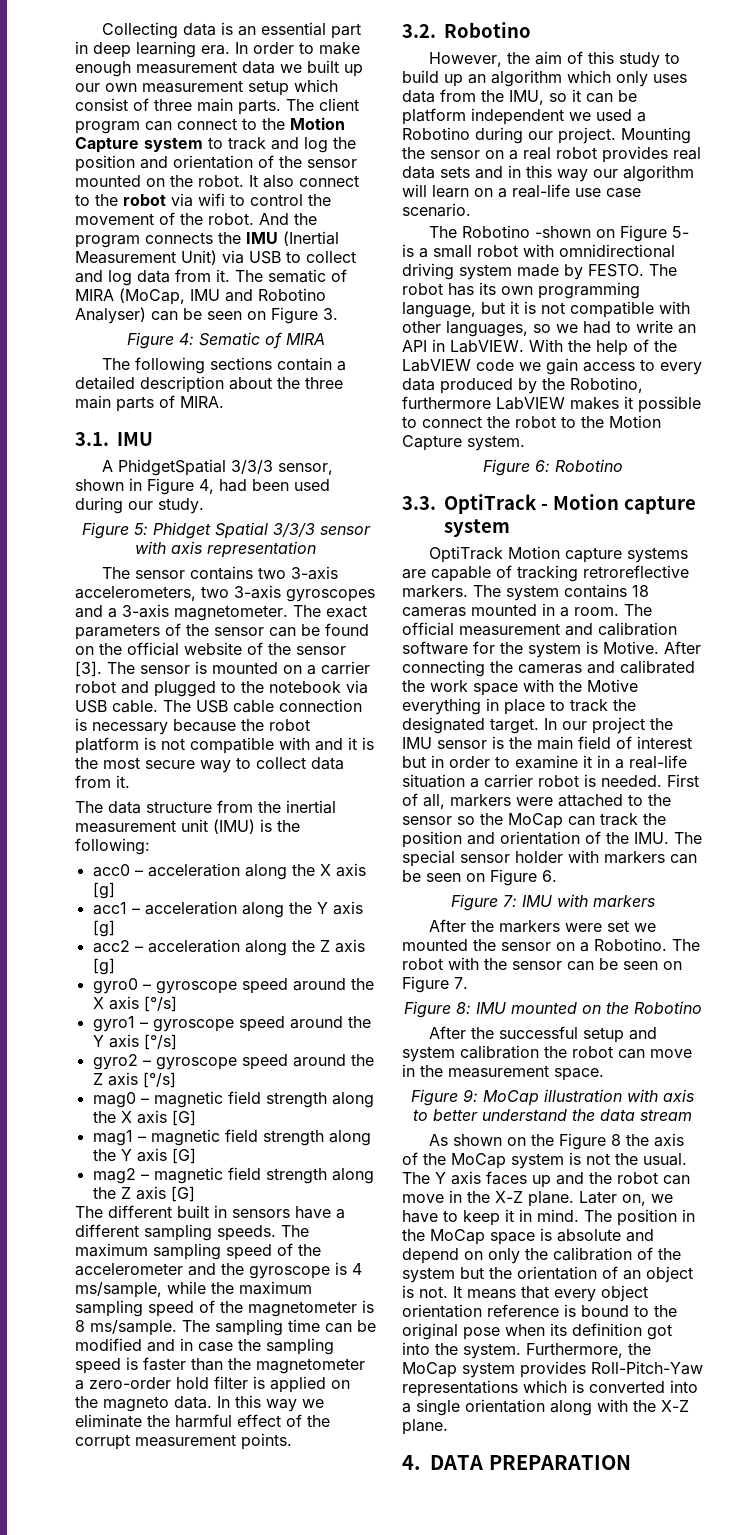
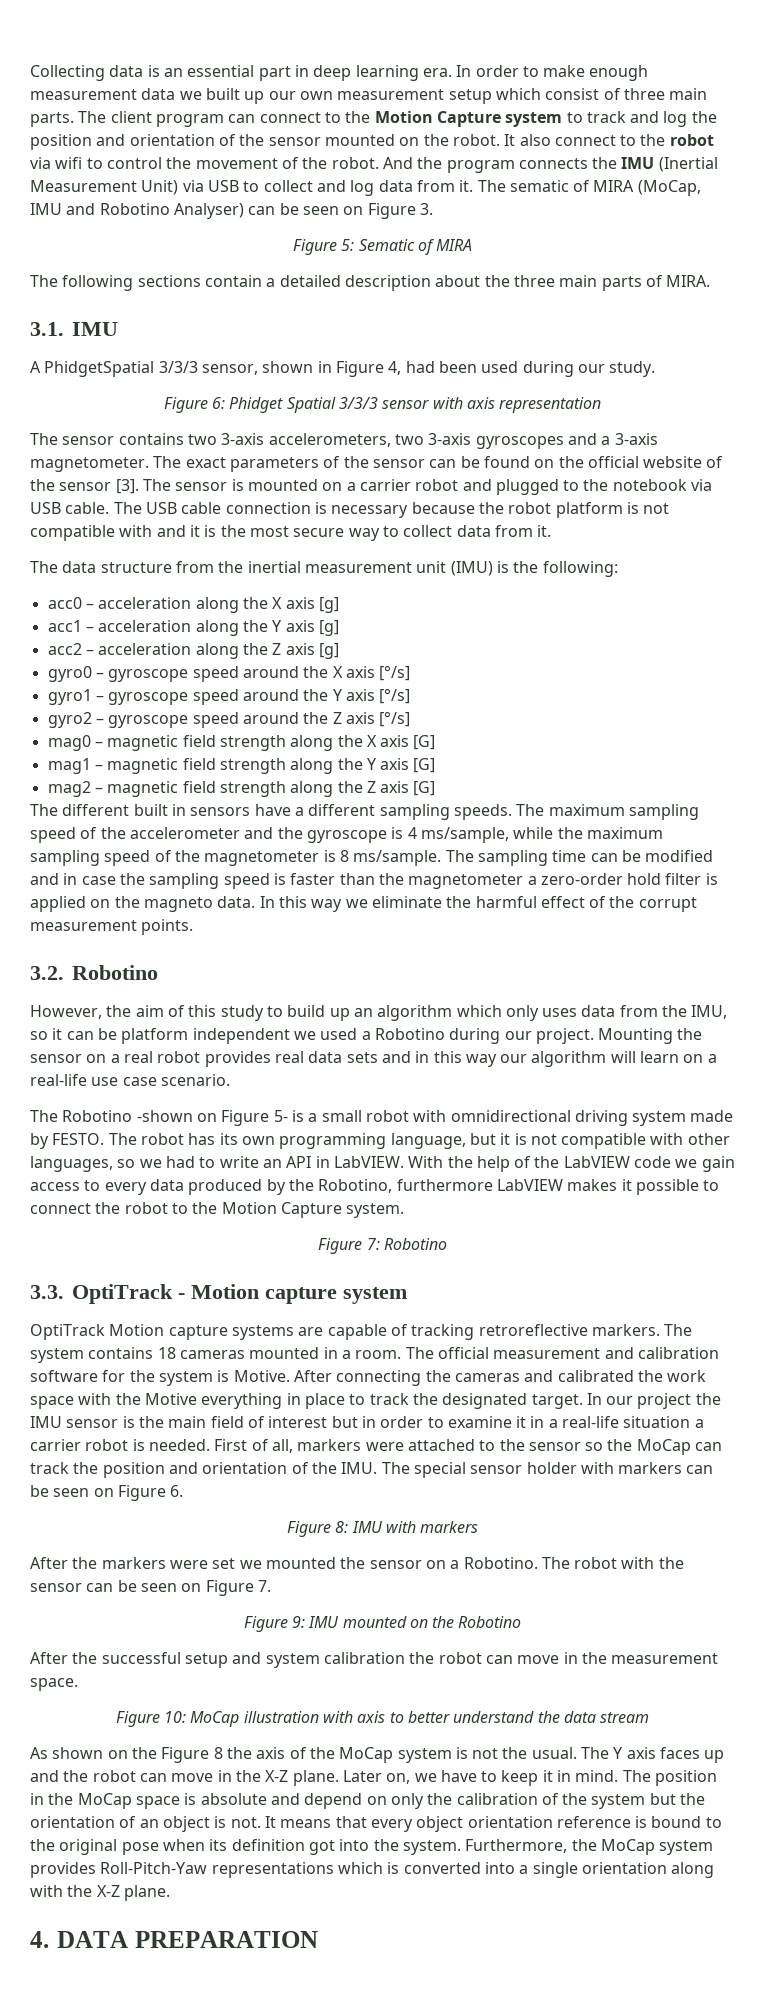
- Figure 4: Sematic of MIRA
+ Figure 5: Sematic of MIRA
- Figure 5: Phidget Spatial 3/3/3 sensor with axis representation
+ Figure 6: Phidget Spatial 3/3/3 sensor with axis representation
- Figure 6: Robotino
+ Figure 7: Robotino
- Figure 7: IMU with markers
+ Figure 8: IMU with markers
- Figure 8: IMU mounted on the Robotino
+ Figure 9: IMU mounted on the Robotino
- Figure 9: MoCap illustration with axis to better understand the data stream
+ Figure 10: MoCap illustration with axis to better understand the data stream

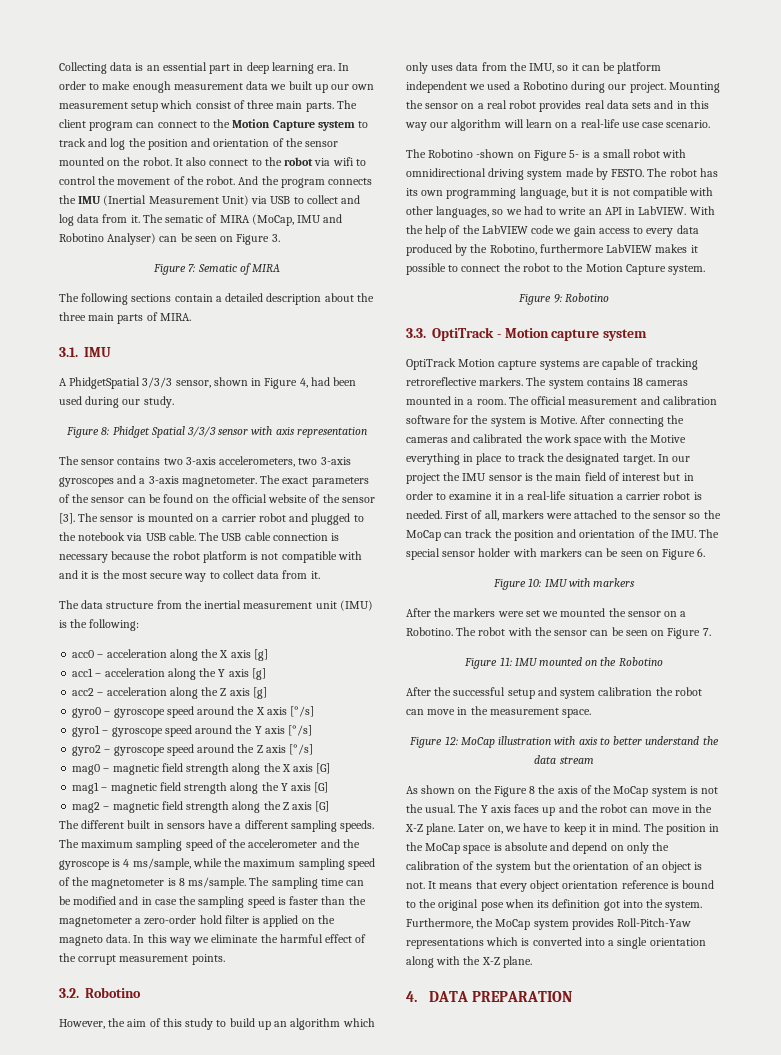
- Figure 5: Sematic of MIRA
+ Figure 7: Sematic of MIRA
- Figure 6: Phidget Spatial 3/3/3 sensor with axis representation
+ Figure 8: Phidget Spatial 3/3/3 sensor with axis representation
- Figure 7: Robotino
+ Figure 9: Robotino
- Figure 8: IMU with markers
+ Figure 10: IMU with markers
- Figure 9: IMU mounted on the Robotino
+ Figure 11: IMU mounted on the Robotino
- Figure 10: MoCap illustration with axis to better understand the data stream
+ Figure 12: MoCap illustration with axis to better understand the data stream

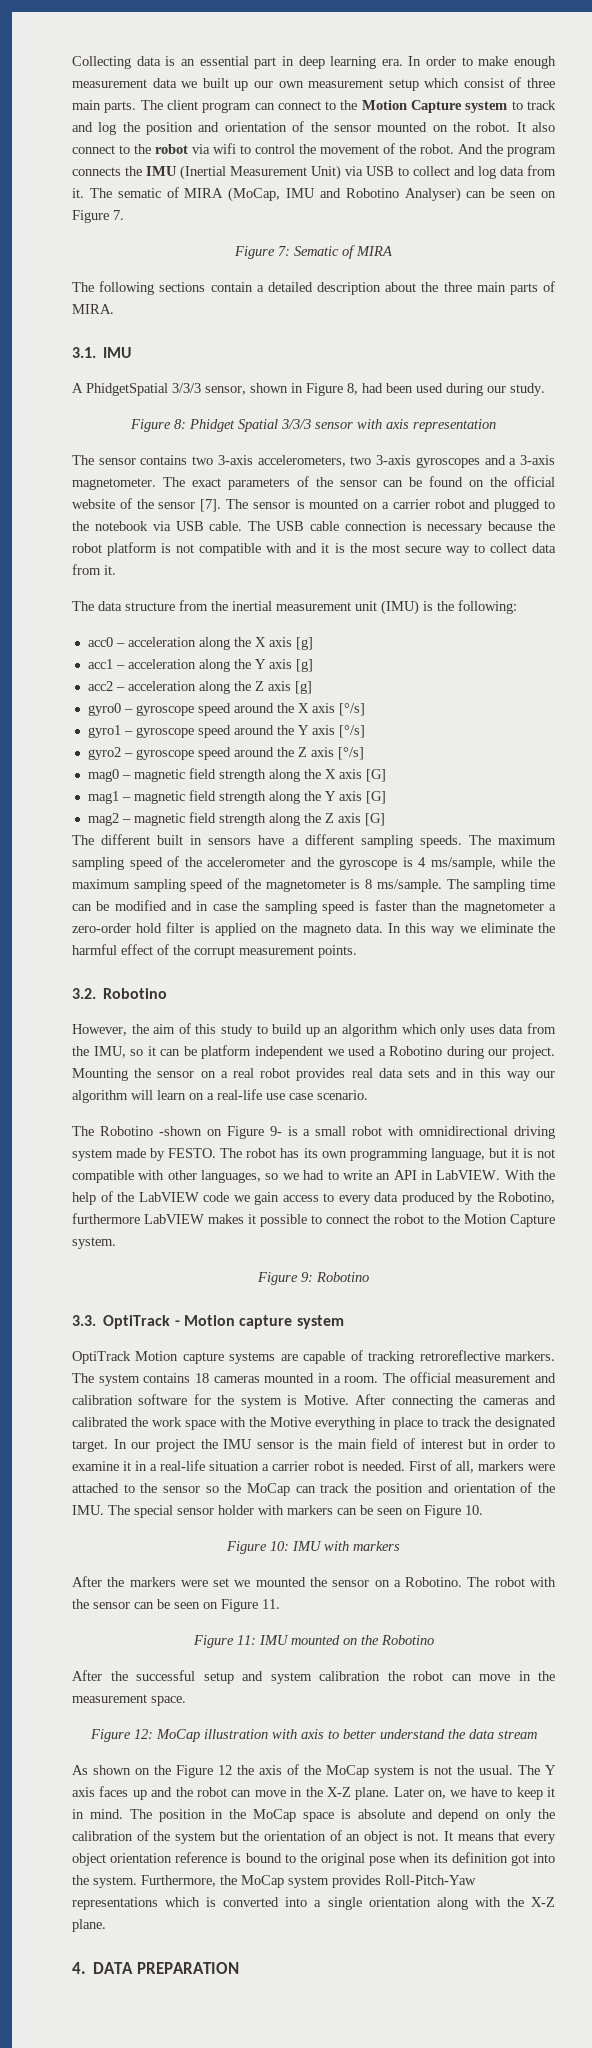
- The sematic of MIRA (MoCap, IMU and Robotino Analyser) can be seen on Figure 3.
+ The sematic of MIRA (MoCap, IMU and Robotino Analyser) can be seen on Figure 7.
- A PhidgetSpatial 3/3/3 sensor, shown in Figure 4, had been used during our study.
+ A PhidgetSpatial 3/3/3 sensor, shown in Figure 8, had been used during our study.
- The exact parameters of the sensor can be found on the official website of the sensor [3].
+ The exact parameters of the sensor can be found on the official website of the sensor [7].
- The Robotino -shown on Figure 5- is a small robot with omnidirectional driving system made by FESTO.
+ The Robotino -shown on Figure 9- is a small robot with omnidirectional driving system made by FESTO.
- First of all, markers were attached to the sensor so the MoCap can track the position and orientation of the IMU. The special sensor holder with markers can be seen on Figure 6.
+ First of all, markers were attached to the sensor so the MoCap can track the position and orientation of the IMU. The special sensor holder with markers can be seen on Figure 10.
- The robot with the sensor can be seen on Figure 7.
+ The robot with the sensor can be seen on Figure 11.
- As shown on the Figure 8 the axis of the MoCap system is not the usual.
+ As shown on the Figure 12 the axis of the MoCap system is not the usual.

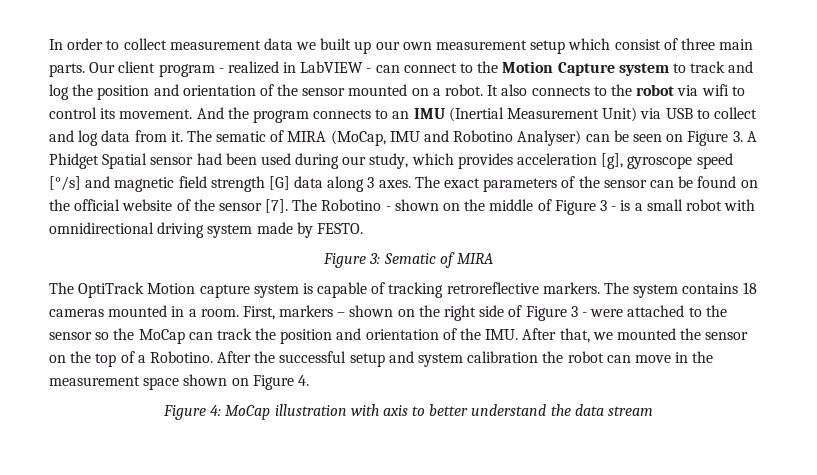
- Collecting data is an essential part in deep learning era. In order to make enough measurement data we built up our own measurement setup which consist of three main parts.
+ In order to collect measurement data we built up our own measurement setup which consist of three main parts.
- The client program can connect to the Motion Capture system to track and log the position and orientation of the sensor mounted on the robot.
+ Our client program - realized in LabVIEW - can connect to the Motion Capture system to track and log the position and orientation of the sensor mounted on a robot.
- It also connect to the robot via wifi to control the movement of the robot.
+ It also connects to the robot via wifi to control its movement.
- And the program connects the IMU (Inertial Measurement Unit) via USB to collect and log data from it.
+ And the program connects to an IMU (Inertial Measurement Unit) via USB to collect and log data from it.
- The sematic of MIRA (MoCap, IMU and Robotino Analyser) can be seen on Figure 7.
- Figure 7: Sematic of MIRA
- The following sections contain a detailed description about the three main parts of MIRA.
- 3.1. IMU
- A PhidgetSpatial 3/3/3 sensor, shown in Figure 8, had been used during our study.
- Figure 8: Phidget Spatial 3/3/3 sensor with axis representation
- The sensor contains two 3-axis accelerometers, two 3-axis gyroscopes and a 3-axis magnetometer.
+ The sematic of MIRA (MoCap, IMU and Robotino Analyser) can be seen on Figure 3. A Phidget Spatial sensor had been used during our study, which provides acceleration [g], gyroscope speed [°/s] and magnetic field strength [G] data along 3 axes.
- The sensor is mounted on a carrier robot and plugged to the notebook via USB cable. The USB cable connection is necessary because the robot platform is not compatible with and it is the most secure way to collect data from it.
- The data structure from the inertial measurement unit (IMU) is the following:
- acc0 – acceleration along the X axis [g]
- acc1 – acceleration along the Y axis [g]
- acc2 – acceleration along the Z axis [g]
- gyro0 – gyroscope speed around the X axis [°/s]
- gyro1 – gyroscope speed around the Y axis [°/s]
- gyro2 – gyroscope speed around the Z axis [°/s]
- mag0 – magnetic field strength along the X axis [G]
- mag1 – magnetic field strength along the Y axis [G]
- mag2 – magnetic field strength along the Z axis [G]
- The different built in sensors have a different sampling speeds. The maximum sampling speed of the accelerometer and the gyroscope is 4 ms/sample, while the maximum sampling speed of the magnetometer is 8 ms/sample. The sampling time can be modified and in case the sampling speed is faster than the magnetometer a zero-order hold filter is applied on the magneto data. In this way we eliminate the harmful effect of the corrupt measurement points.
- 3.2. Robotino
- However, the aim of this study to build up an algorithm which only uses data from the IMU, so it can be platform independent we used a Robotino during our project. Mounting the sensor on a real robot provides real data sets and in this way our algorithm will learn on a real-life use case scenario.
- The Robotino -shown on Figure 9- is a small robot with omnidirectional driving system made by FESTO. The robot has its own programming language, but it is not compatible with other languages, so we had to write an API in LabVIEW. With the help of the LabVIEW code we gain access to every data produced by the Robotino, furthermore LabVIEW makes it possible to connect the robot to the Motion Capture system.
- Figure 9: Robotino
- 3.3. OptiTrack - Motion capture system
- OptiTrack Motion capture systems are capable of tracking retroreflective markers.
+ The Robotino - shown on the middle of Figure 3 - is a small robot with omnidirectional driving system made by FESTO.
+ Figure 3: Sematic of MIRA
+ The OptiTrack Motion capture system is capable of tracking retroreflective markers.
- The official measurement and calibration software for the system is Motive. After connecting the cameras and calibrated the work space with the Motive everything in place to track the designated target. In our project the IMU sensor is the main field of interest but in order to examine it in a real-life situation a carrier robot is needed. First of all, markers were attached to the sensor so the MoCap can track the position and orientation of the IMU. The special sensor holder with markers can be seen on Figure 10.
- Figure 10: IMU with markers
- After the markers were set we mounted the sensor on a Robotino. The robot with the sensor can be seen on Figure 11.
- Figure 11: IMU mounted on the Robotino
- After the successful setup and system calibration the robot can move in the measurement space.
- Figure 12: MoCap illustration with axis to better understand the data stream
+ First, markers – shown on the right side of Figure 3 - were attached to the sensor so the MoCap can track the position and orientation of the IMU. After that, we mounted the sensor on the top of a Robotino. After the successful setup and system calibration the robot can move in the measurement space shown on Figure 4.
+ Figure 4: MoCap illustration with axis to better understand the data stream
- As shown on the Figure 12 the axis of the MoCap system is not the usual. The Y axis faces up and the robot can move in the X-Z plane. Later on, we have to keep it in mind. The position in the MoCap space is absolute and depend on only the calibration of the system but the orientation of an object is not. It means that every object orientation reference is bound to the original pose when its definition got into the system. Furthermore, the MoCap system provides Roll-Pitch-Yaw representations which is converted into a single orientation along with the X-Z plane.
- 4. DATA PREPARATION

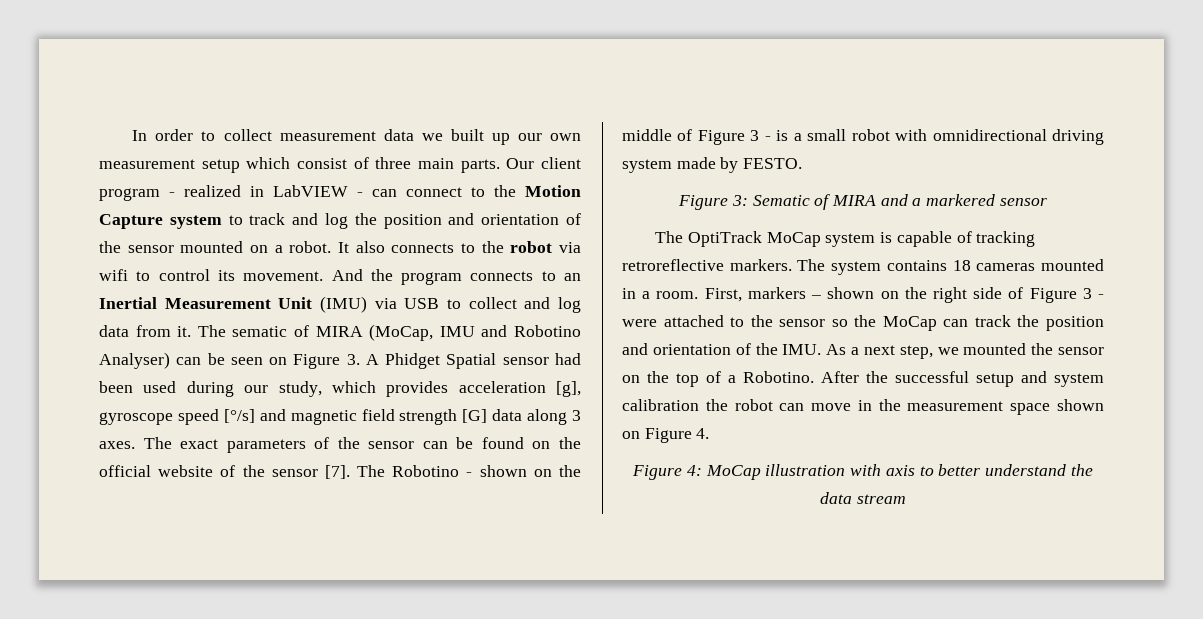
- And the program connects to an IMU (Inertial Measurement Unit) via USB to collect and log data from it.
+ And the program connects to an Inertial Measurement Unit (IMU) via USB to collect and log data from it.
- Figure 3: Sematic of MIRA
+ Figure 3: Sematic of MIRA and a markered sensor
- The OptiTrack Motion capture system is capable of tracking retroreflective markers.
+ The OptiTrack MoCap system is capable of tracking retroreflective markers.
- First, markers – shown on the right side of Figure 3 - were attached to the sensor so the MoCap can track the position and orientation of the IMU. After that, we mounted the sensor on the top of a Robotino.
+ First, markers – shown on the right side of Figure 3 - were attached to the sensor so the MoCap can track the position and orientation of the IMU. As a next step, we mounted the sensor on the top of a Robotino.

